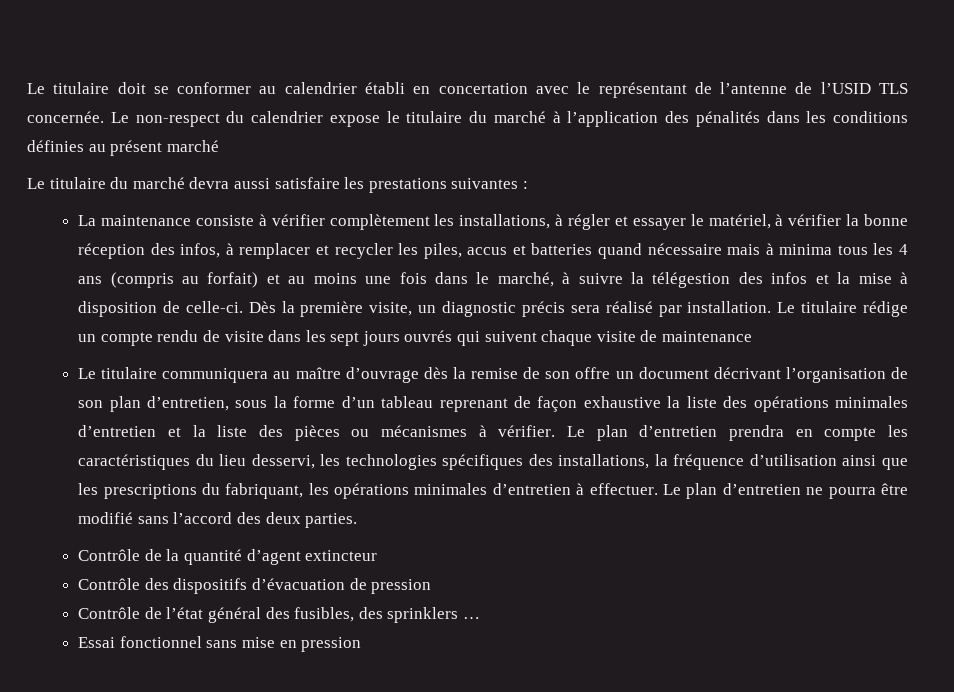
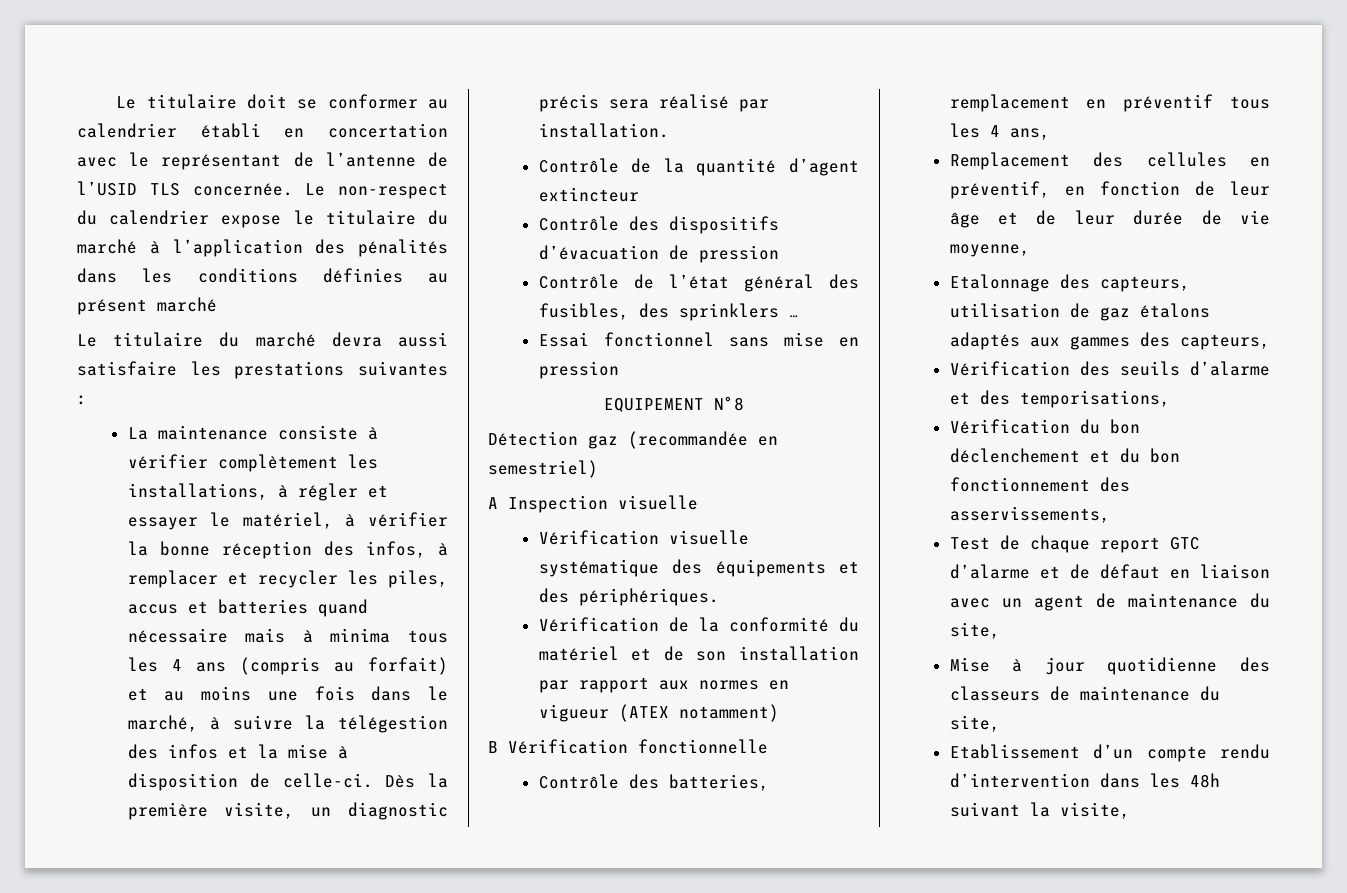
- Le titulaire rédige un compte rendu de visite dans les sept jours ouvrés qui suivent chaque visite de maintenance
- Le titulaire communiquera au maître d’ouvrage dès la remise de son offre un document décrivant l’organisation de son plan d’entretien, sous la forme d’un tableau reprenant de façon exhaustive la liste des opérations minimales d’entretien et la liste des pièces ou mécanismes à vérifier. Le plan d’entretien prendra en compte les caractéristiques du lieu desservi, les technologies spécifiques des installations, la fréquence d’utilisation ainsi que les prescriptions du fabriquant, les opérations minimales d’entretien à effectuer. Le plan d’entretien ne pourra être modifié sans l’accord des deux parties.
+ EQUIPEMENT N°8
+ Détection gaz (recommandée en semestriel)
+ A Inspection visuelle
+ Vérification visuelle systématique des équipements et des périphériques.
+ Vérification de la conformité du matériel et de son installation par rapport aux normes en vigueur (ATEX notamment)
+ B Vérification fonctionnelle
+ Contrôle des batteries, remplacement en préventif tous les 4 ans,
+ Remplacement des cellules en préventif, en fonction de leur âge et de leur durée de vie moyenne,
+ Etalonnage des capteurs, utilisation de gaz étalons adaptés aux gammes des capteurs,
+ Vérification des seuils d’alarme et des temporisations,
+ Vérification du bon déclenchement et du bon fonctionnement des asservissements,
+ Test de chaque report GTC d’alarme et de défaut en liaison avec un agent de maintenance du site,
+ Mise à jour quotidienne des classeurs de maintenance du site,
+ Etablissement d’un compte rendu d’intervention dans les 48h suivant la visite,

